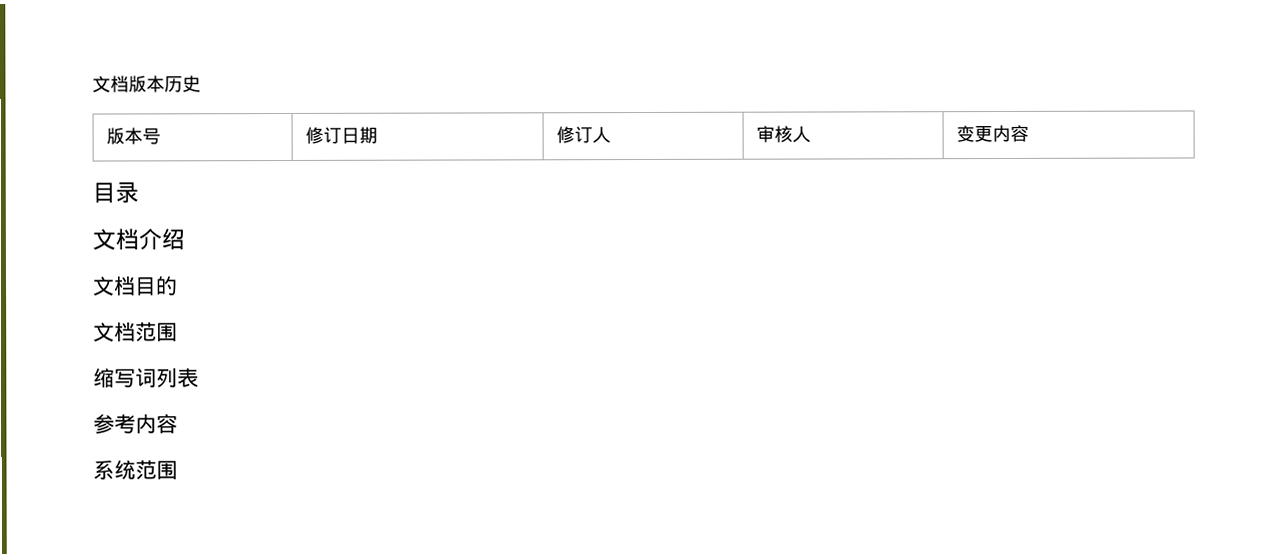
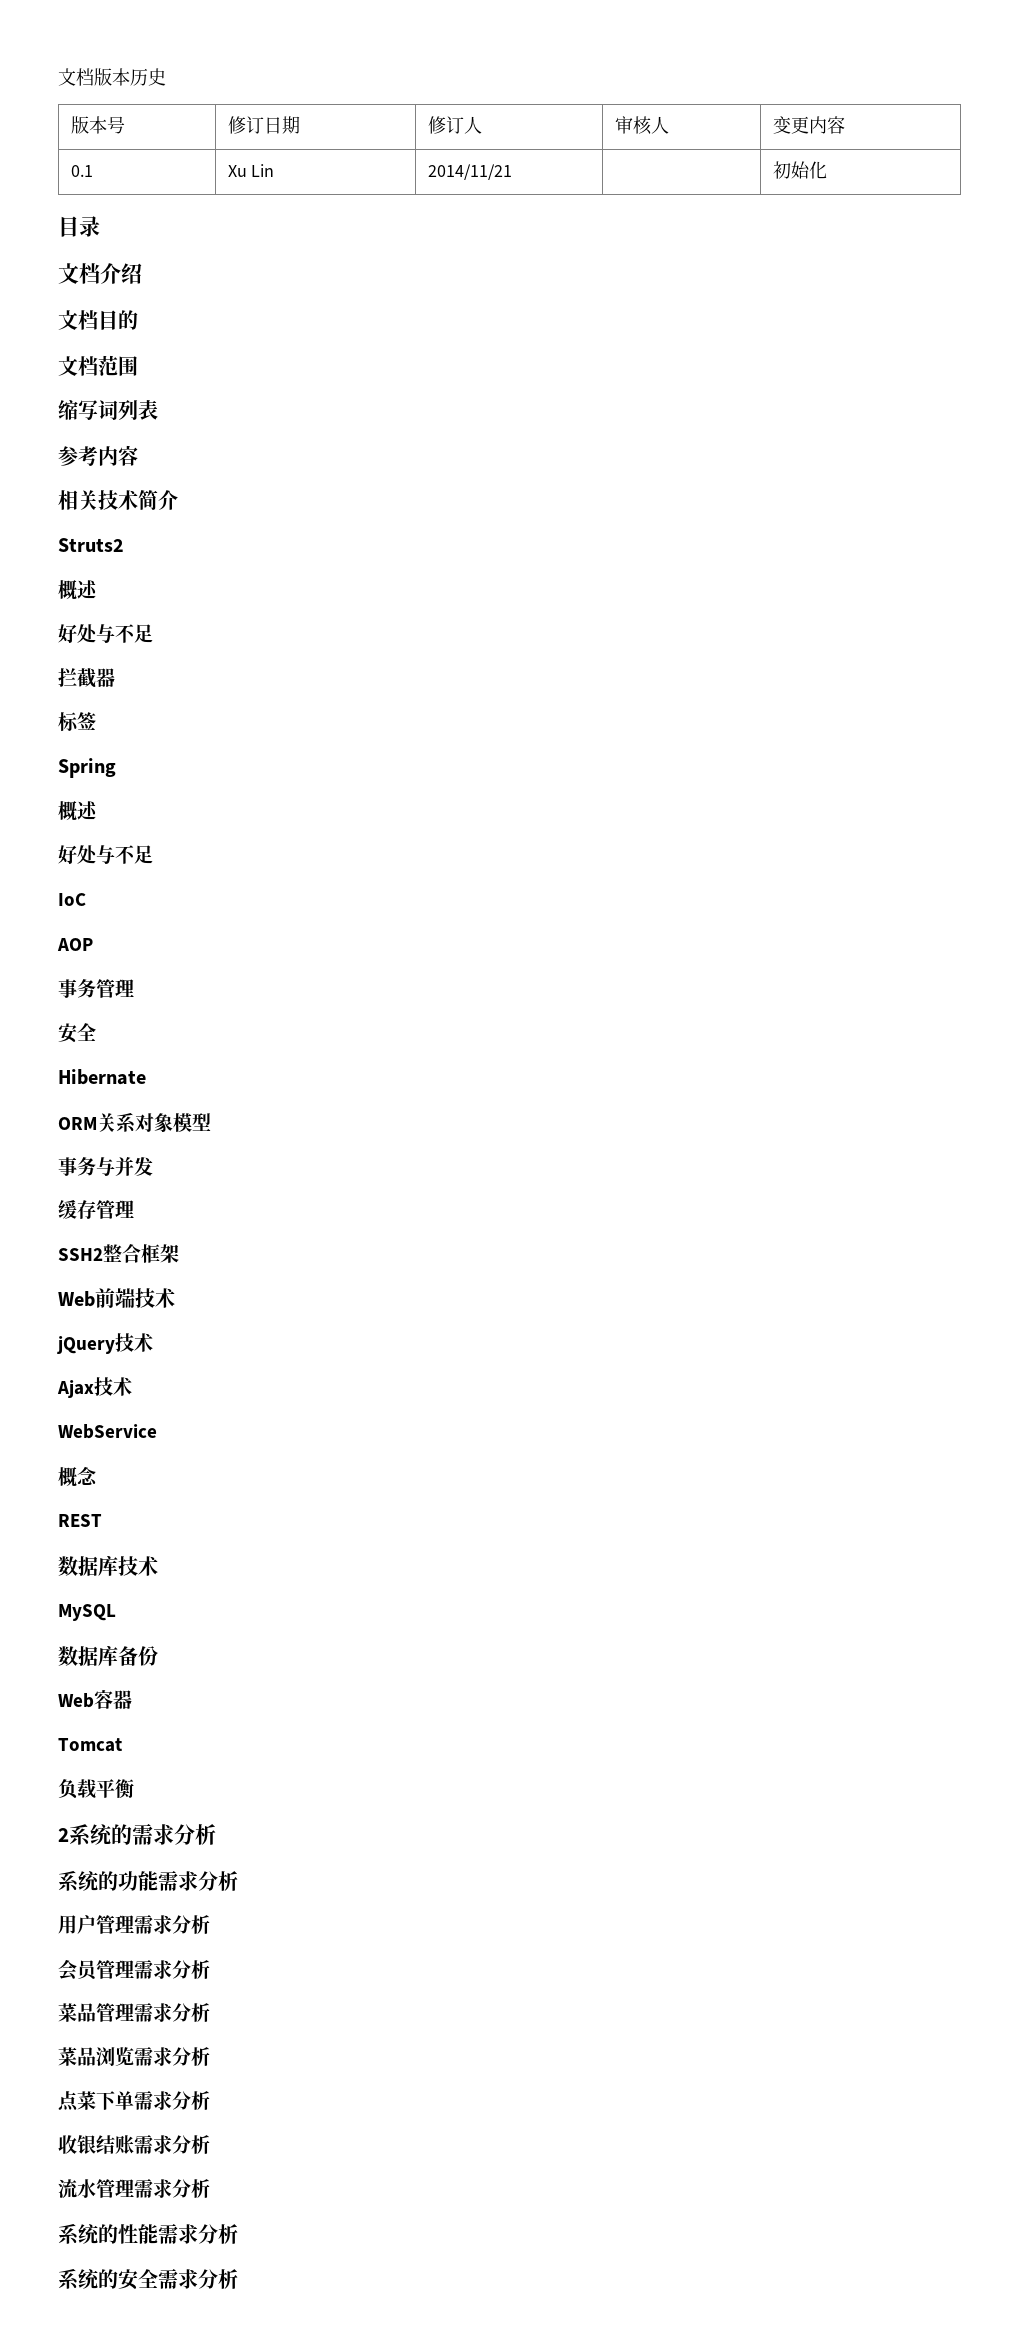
+ 0.1 | Xu Lin | 2014/11/21 | | 初始化
- 系统范围
+ 相关技术简介
+ Struts2
+ 概述
+ 好处与不足
+ 拦截器
+ 标签
+ Spring
+ 概述
+ 好处与不足
+ IoC
+ AOP
+ 事务管理
+ 安全
+ Hibernate
+ ORM关系对象模型
+ 事务与并发
+ 缓存管理
+ SSH2整合框架
+ Web前端技术
+ jQuery技术
+ Ajax技术
+ WebService
+ 概念
+ REST
+ 数据库技术
+ MySQL
+ 数据库备份
+ Web容器
+ Tomcat
+ 负载平衡
+ 2系统的需求分析
+ 系统的功能需求分析
+ 用户管理需求分析
+ 会员管理需求分析
+ 菜品管理需求分析
+ 菜品浏览需求分析
+ 点菜下单需求分析
+ 收银结账需求分析
+ 流水管理需求分析
+ 系统的性能需求分析
+ 系统的安全需求分析

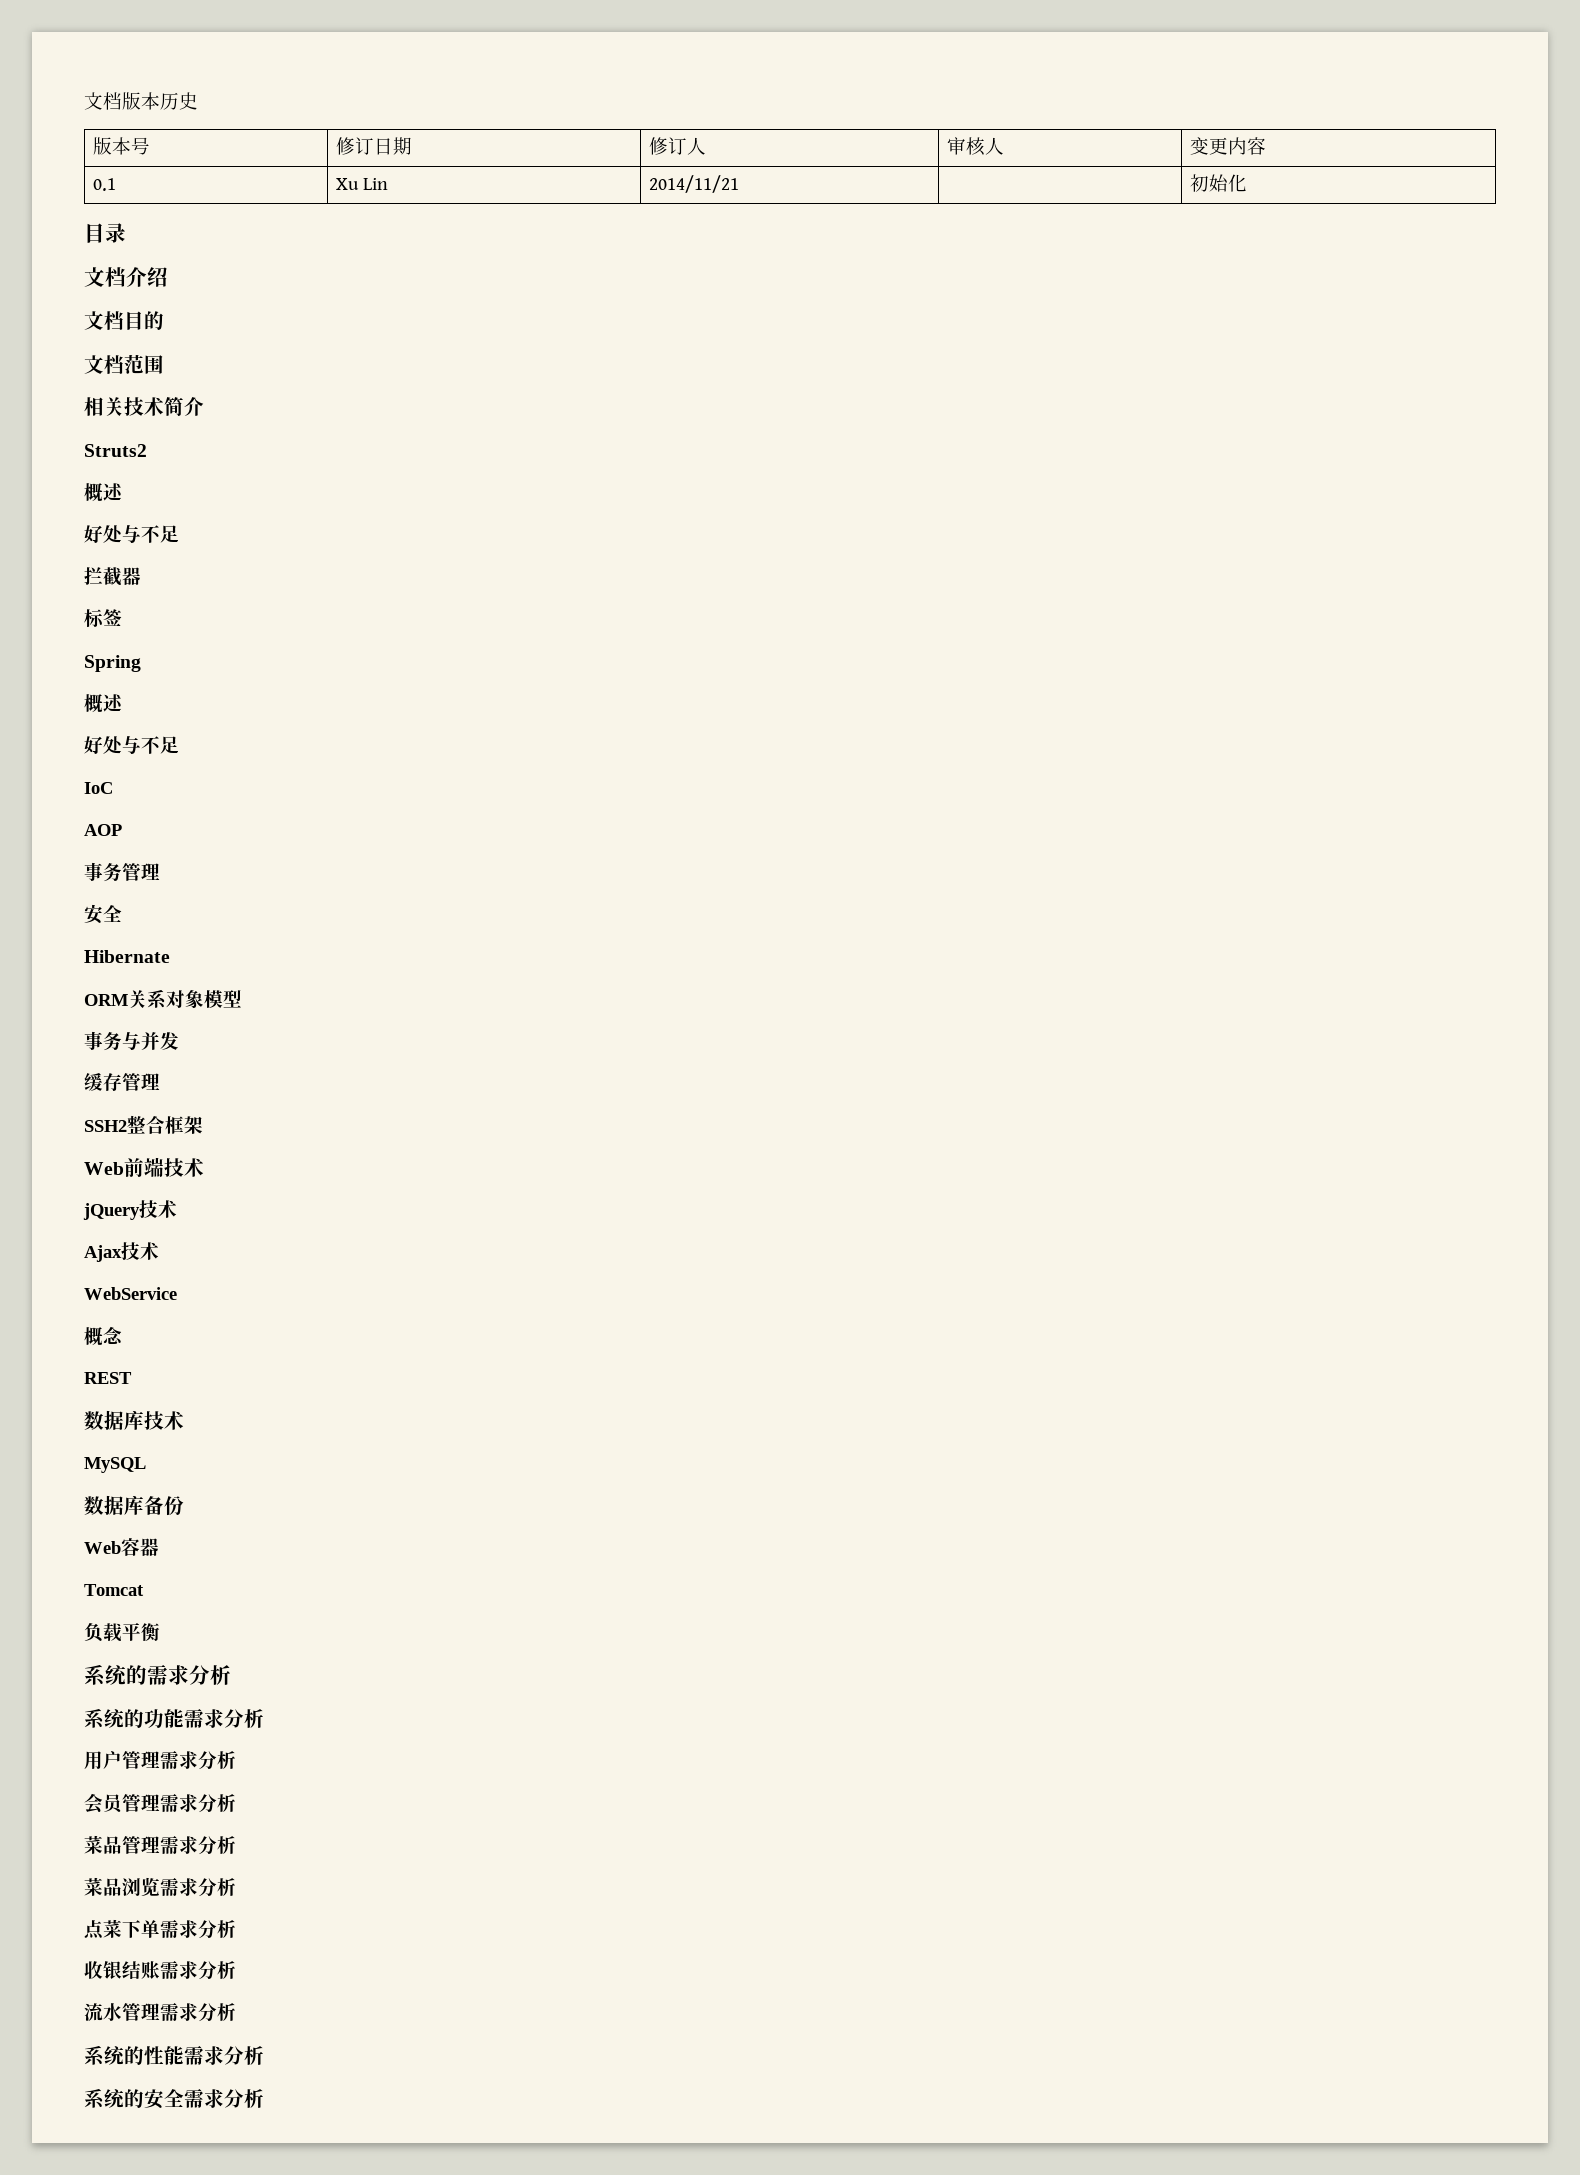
- 缩写词列表
- 参考内容
- 2系统的需求分析
+ 系统的需求分析

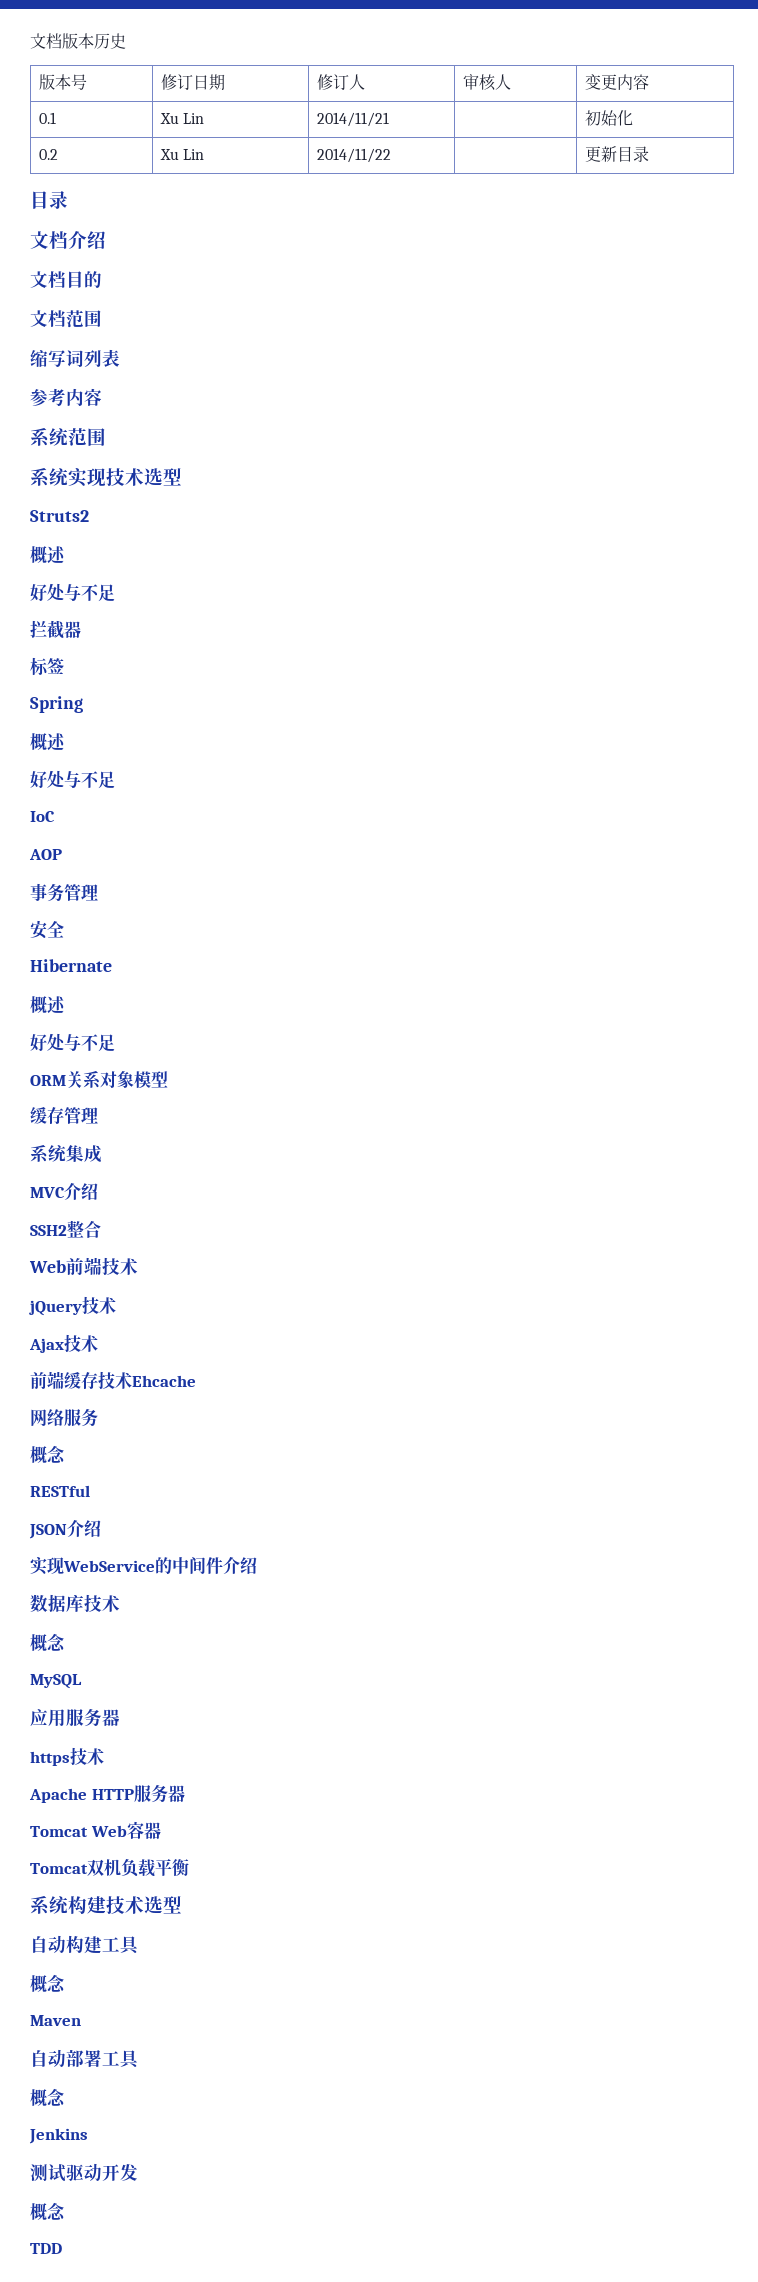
+ 0.2 | Xu Lin | 2014/11/22 | | 更新目录
- 相关技术简介
+ 缩写词列表
+ 参考内容
+ 系统范围
+ 系统实现技术选型
  Hibernate
+ 概述
+ 好处与不足
- 事务与并发
+ 系统集成
+ MVC介绍
- SSH2整合框架
+ SSH2整合
- WebService
+ 前端缓存技术Ehcache
+ 网络服务
  概念
- REST
+ RESTful
+ JSON介绍
+ 实现WebService的中间件介绍
  数据库技术
+ 概念
- 数据库备份
- Web容器
+ 应用服务器
+ https技术
+ Apache HTTP服务器
+ Tomcat Web容器
- Tomcat
- 负载平衡
+ Tomcat双机负载平衡
- 系统的需求分析
- 系统的功能需求分析
- 用户管理需求分析
- 会员管理需求分析
- 菜品管理需求分析
- 菜品浏览需求分析
- 点菜下单需求分析
- 收银结账需求分析
- 流水管理需求分析
- 系统的性能需求分析
- 系统的安全需求分析
+ 系统构建技术选型
+ 自动构建工具
+ 概念
+ Maven
+ 自动部署工具
+ 概念
+ Jenkins
+ 测试驱动开发
+ 概念
+ TDD

